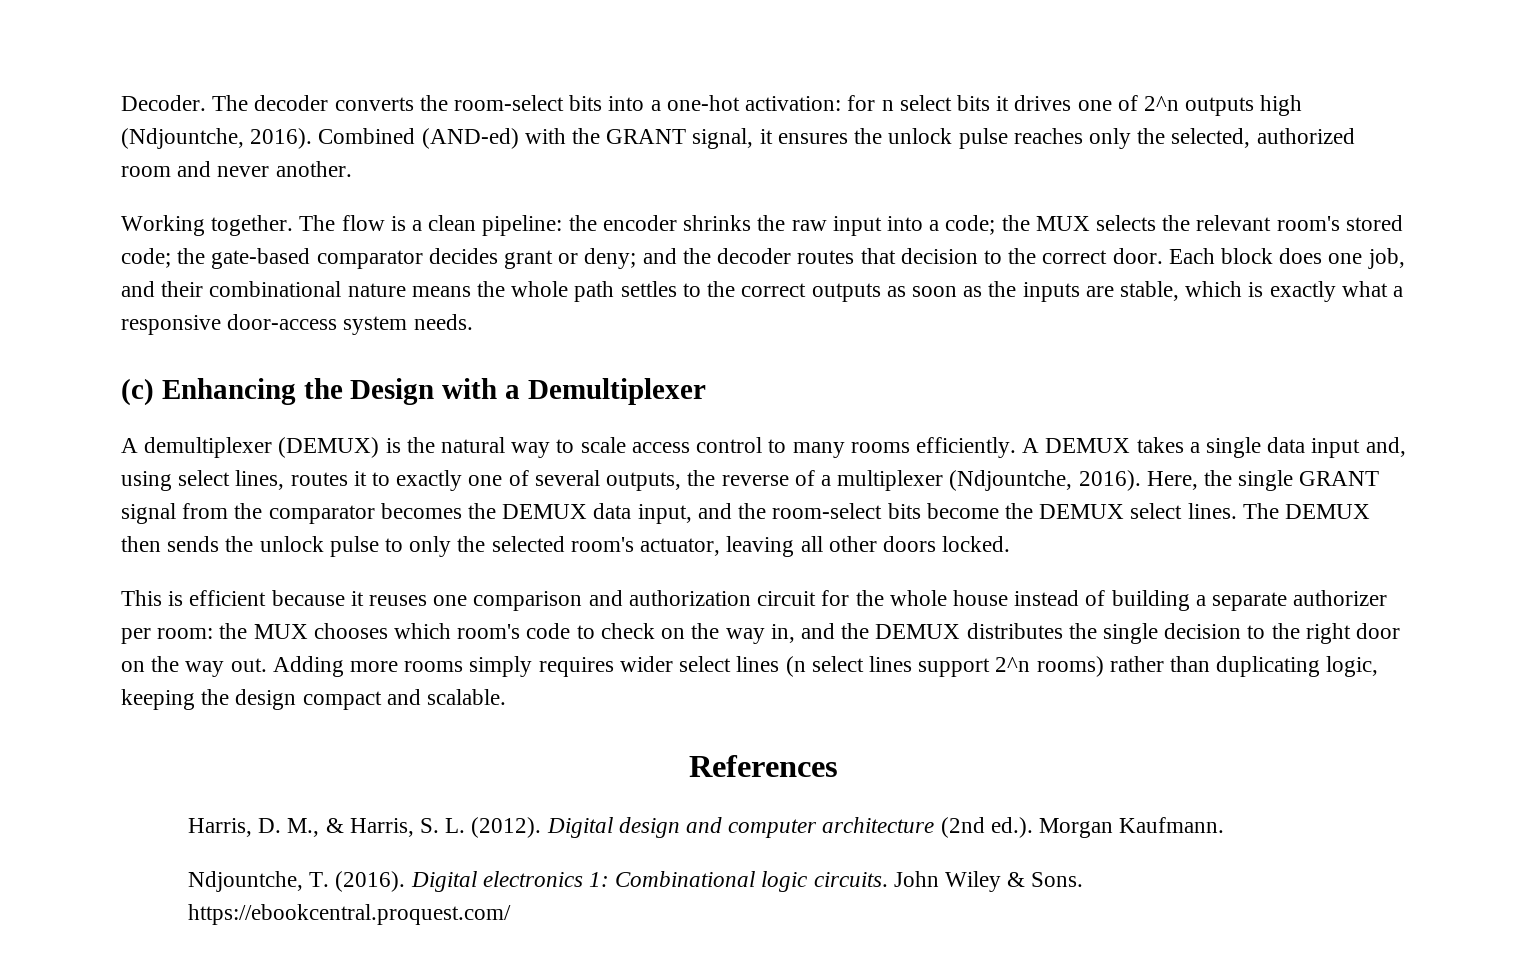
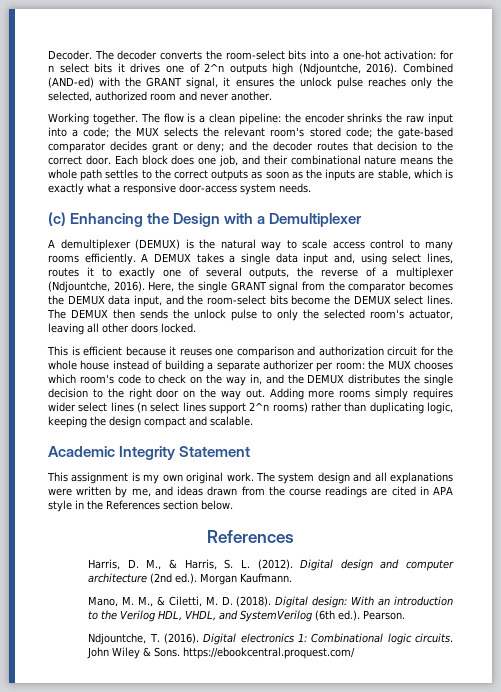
+ Academic Integrity Statement
+ This assignment is my own original work. The system design and all explanations were written by me, and ideas drawn from the course readings are cited in APA style in the References section below.
+ Mano, M. M., & Ciletti, M. D. (2018). Digital design: With an introduction to the Verilog HDL, VHDL, and SystemVerilog (6th ed.). Pearson.

